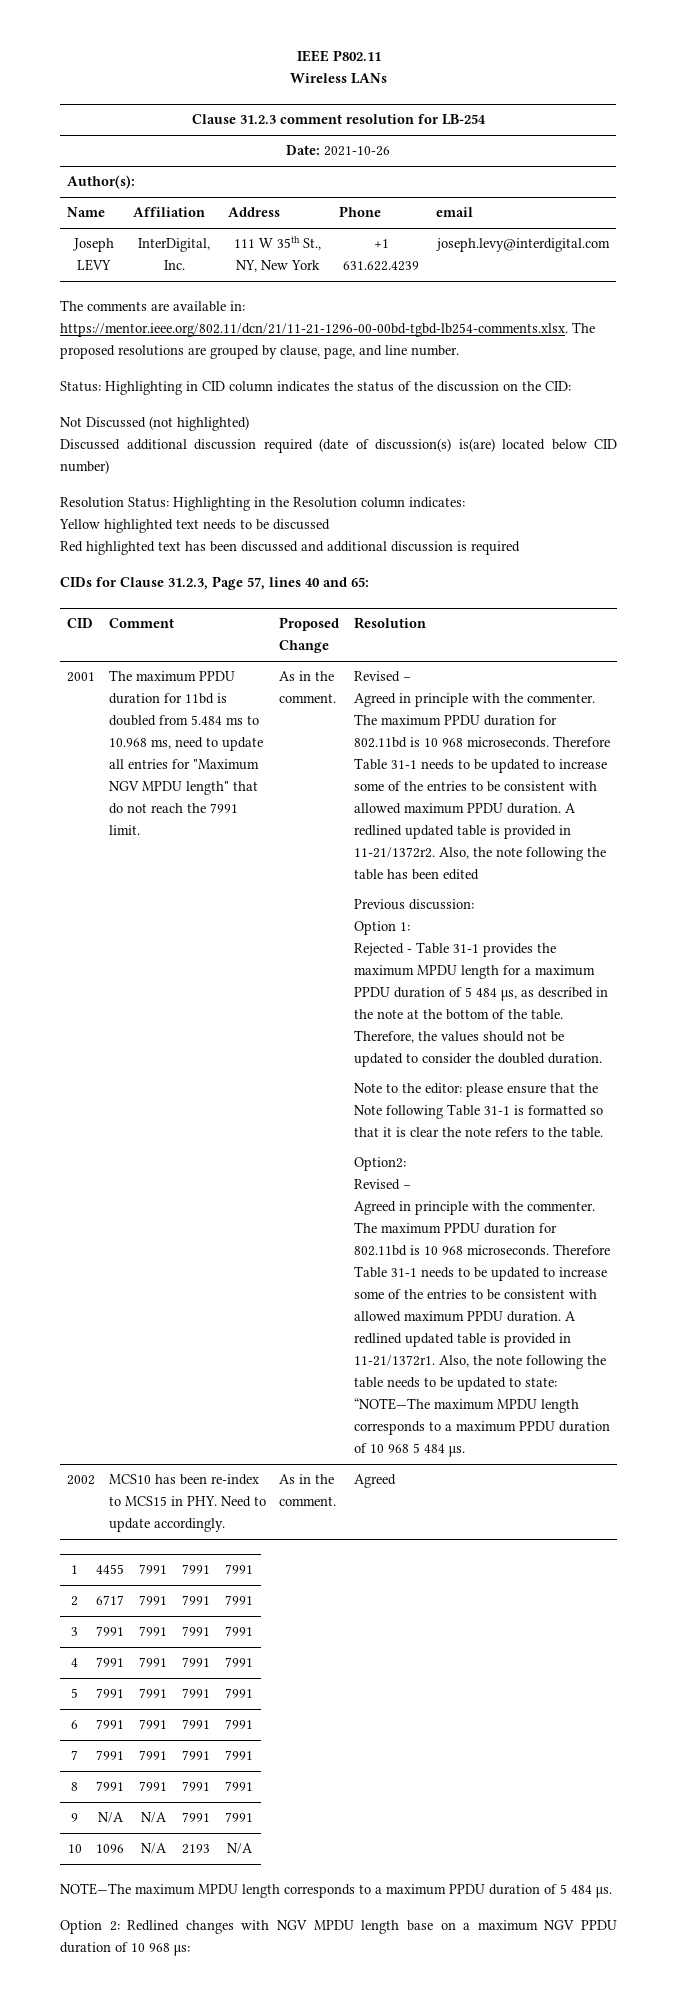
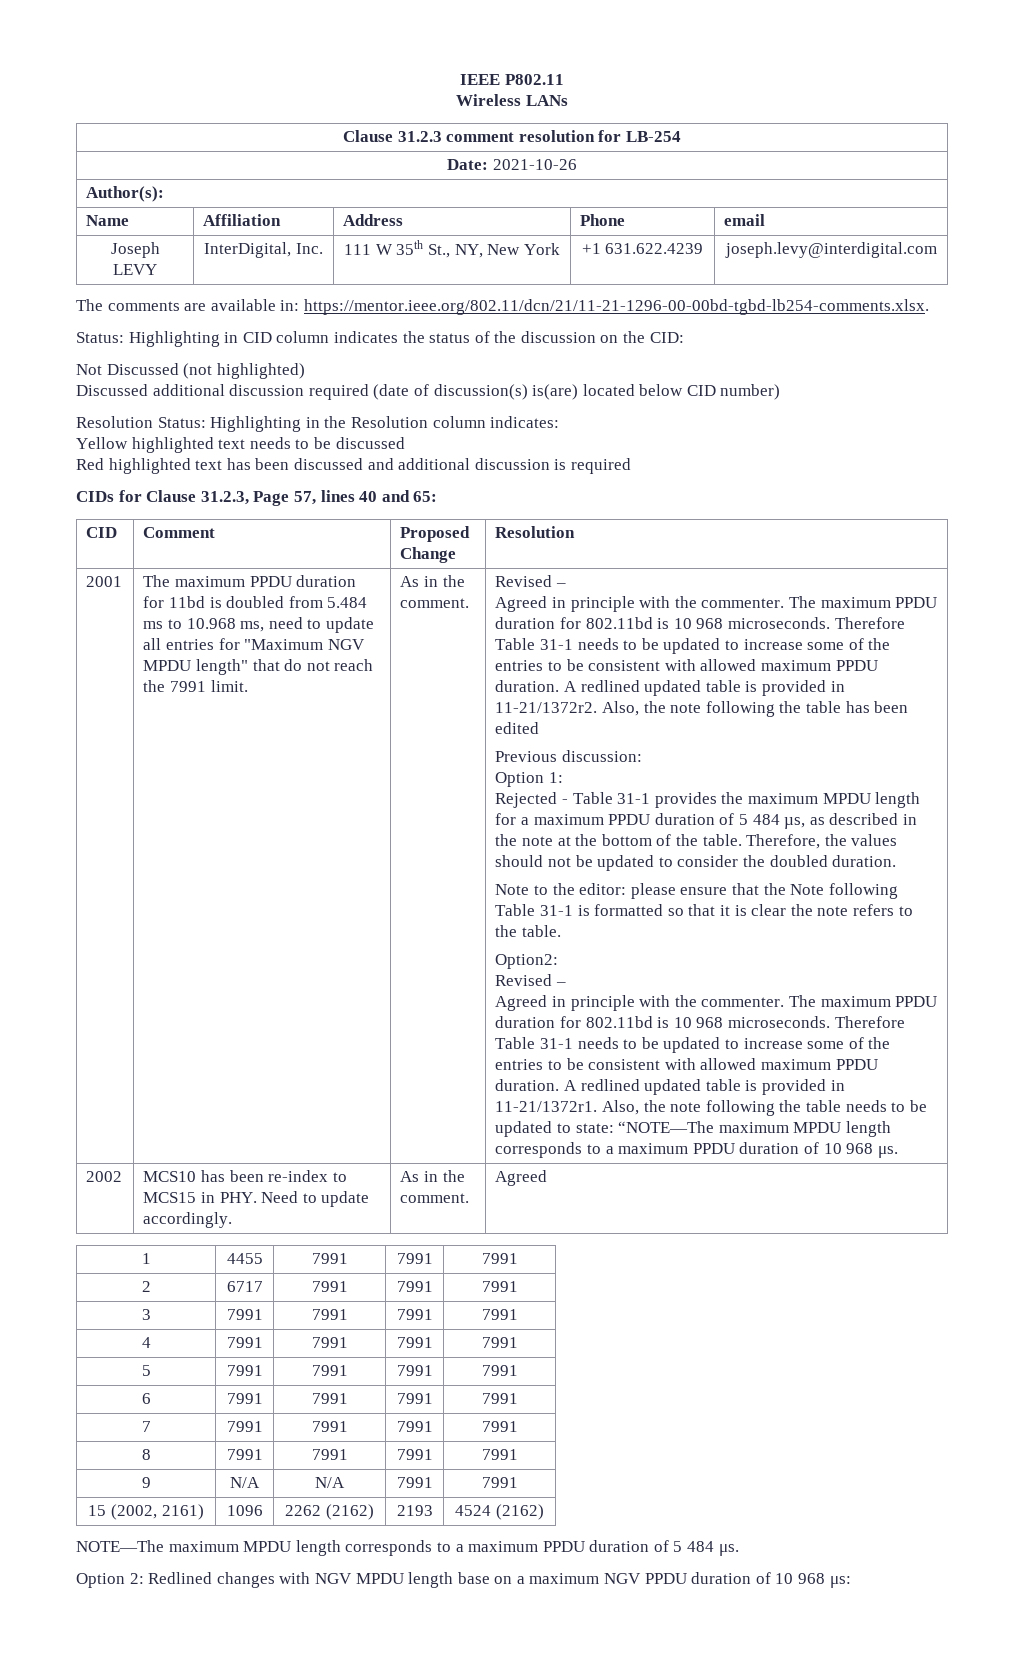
- The comments are available in: https://mentor.ieee.org/802.11/dcn/21/11-21-1296-00-00bd-tgbd-lb254-comments.xlsx. The proposed resolutions are grouped by clause, page, and line number.
+ The comments are available in: https://mentor.ieee.org/802.11/dcn/21/11-21-1296-00-00bd-tgbd-lb254-comments.xlsx.
- Also, the note following the table needs to be updated to state: “NOTE—The maximum MPDU length corresponds to a maximum PPDU duration of 10 968 5 484 μs.
+ Also, the note following the table needs to be updated to state: “NOTE—The maximum MPDU length corresponds to a maximum PPDU duration of 10 968 μs.
- 10 | 1096 | N/A | 2193 | N/A
+ 15 (2002, 2161) | 1096 | 2262 (2162) | 2193 | 4524 (2162)

